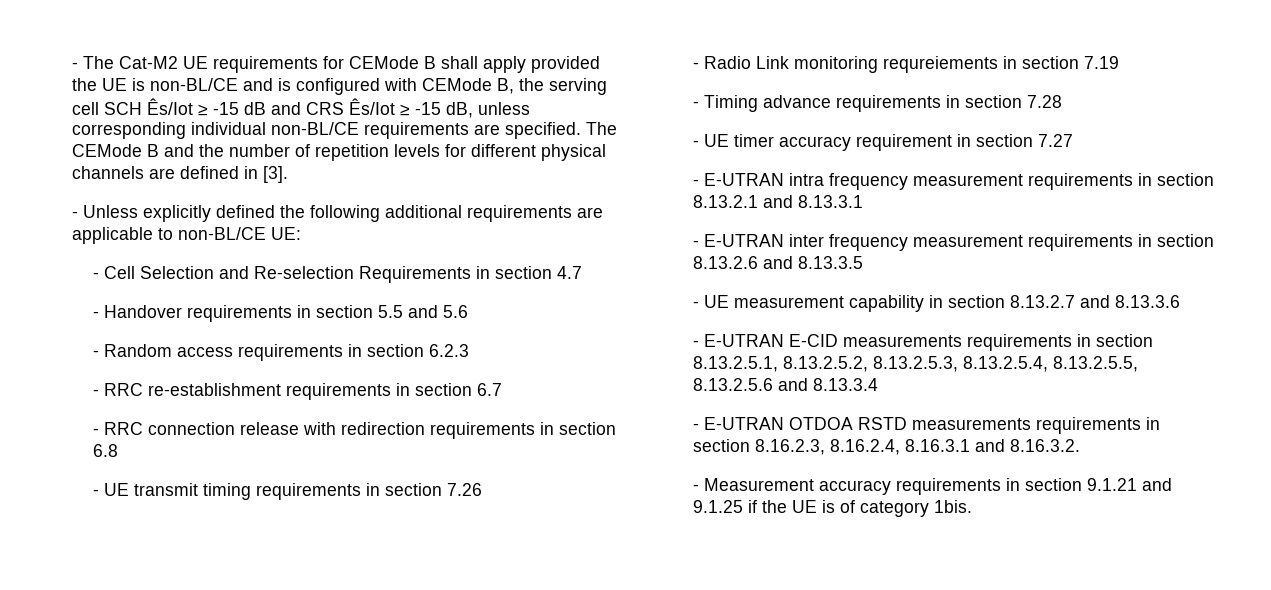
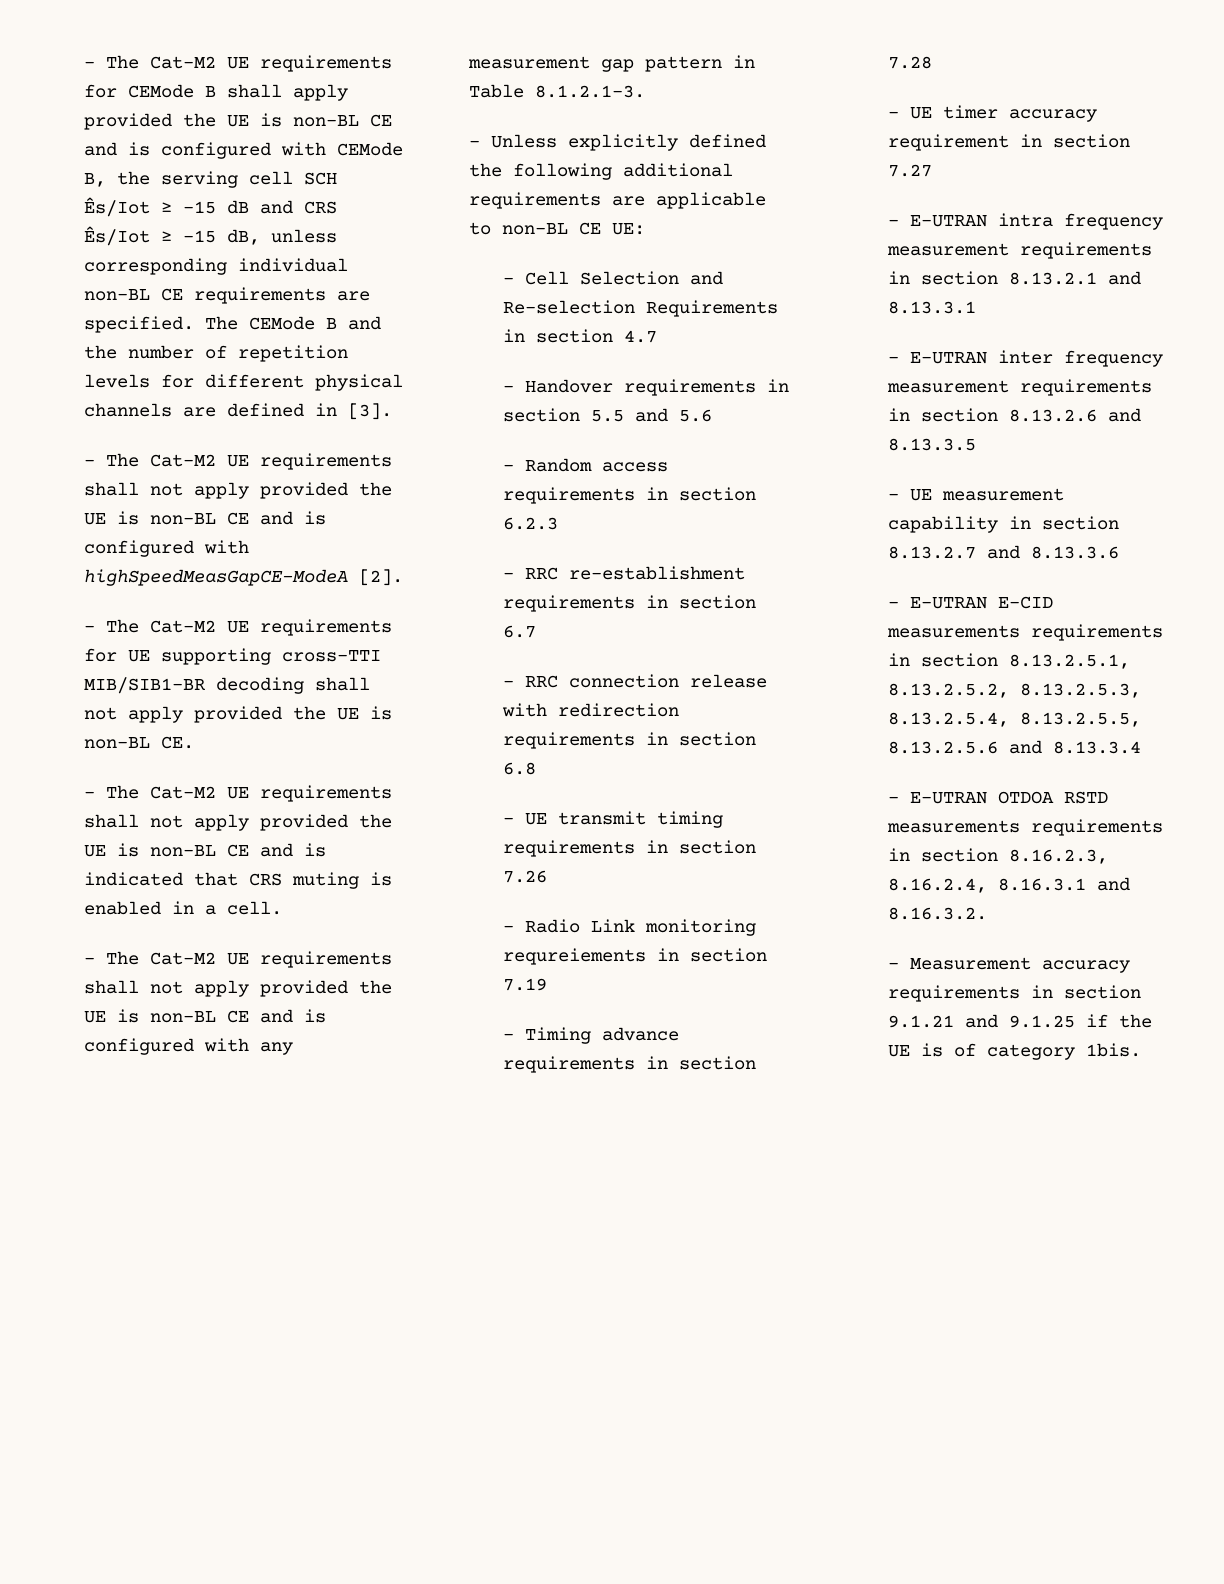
- - The Cat-M2 UE requirements for CEMode B shall apply provided the UE is non-BL/CE and is configured with CEMode B, the serving cell SCH Ês/Iot ≥ -15 dB and CRS Ês/Iot ≥ -15 dB, unless corresponding individual non-BL/CE requirements are specified.
+ - The Cat-M2 UE requirements for CEMode B shall apply provided the UE is non-BL CE and is configured with CEMode B, the serving cell SCH Ês/Iot ≥ -15 dB and CRS Ês/Iot ≥ -15 dB, unless corresponding individual non-BL CE requirements are specified.
+ - The Cat-M2 UE requirements shall not apply provided the UE is non-BL CE and is configured with highSpeedMeasGapCE-ModeA [2].
+ - The Cat-M2 UE requirements for UE supporting cross-TTI MIB/SIB1-BR decoding shall not apply provided the UE is non-BL CE.
+ - The Cat-M2 UE requirements shall not apply provided the UE is non-BL CE and is indicated that CRS muting is enabled in a cell.
+ - The Cat-M2 UE requirements shall not apply provided the UE is non-BL CE and is configured with any measurement gap pattern in Table 8.1.2.1-3.
- - Unless explicitly defined the following additional requirements are applicable to non-BL/CE UE:
+ - Unless explicitly defined the following additional requirements are applicable to non-BL CE UE:

